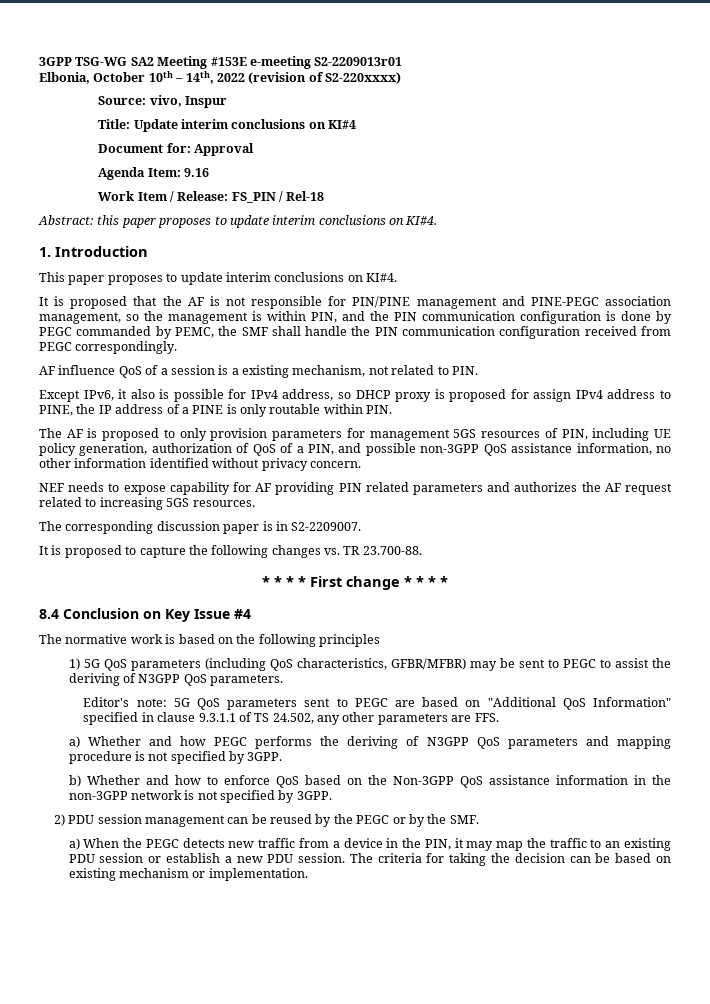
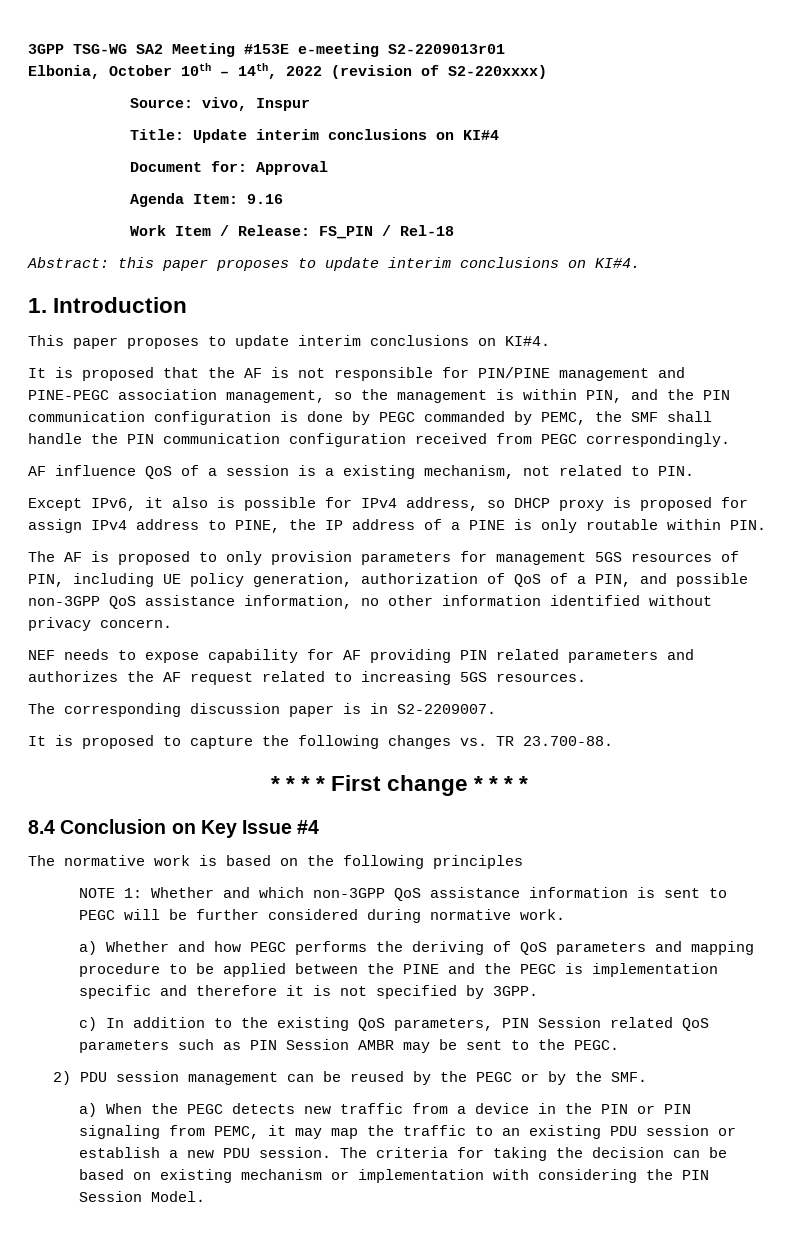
- 1) 5G QoS parameters (including QoS characteristics, GFBR/MFBR) may be sent to PEGC to assist the deriving of N3GPP QoS parameters.
- Editor's note: 5G QoS parameters sent to PEGC are based on "Additional QoS Information" specified in clause 9.3.1.1 of TS 24.502, any other parameters are FFS.
+ NOTE 1: Whether and which non-3GPP QoS assistance information is sent to PEGC will be further considered during normative work.
- a) Whether and how PEGC performs the deriving of N3GPP QoS parameters and mapping procedure is not specified by 3GPP.
- b) Whether and how to enforce QoS based on the Non-3GPP QoS assistance information in the non-3GPP network is not specified by 3GPP.
+ a) Whether and how PEGC performs the deriving of QoS parameters and mapping procedure to be applied between the PINE and the PEGC is implementation specific and therefore it is not specified by 3GPP.
+ c) In addition to the existing QoS parameters, PIN Session related QoS parameters such as PIN Session AMBR may be sent to the PEGC.
- a) When the PEGC detects new traffic from a device in the PIN, it may map the traffic to an existing PDU session or establish a new PDU session.
+ a) When the PEGC detects new traffic from a device in the PIN or PIN signaling from PEMC, it may map the traffic to an existing PDU session or establish a new PDU session.
- The criteria for taking the decision can be based on existing mechanism or implementation.
+ The criteria for taking the decision can be based on existing mechanism or implementation with considering the PIN Session Model.

